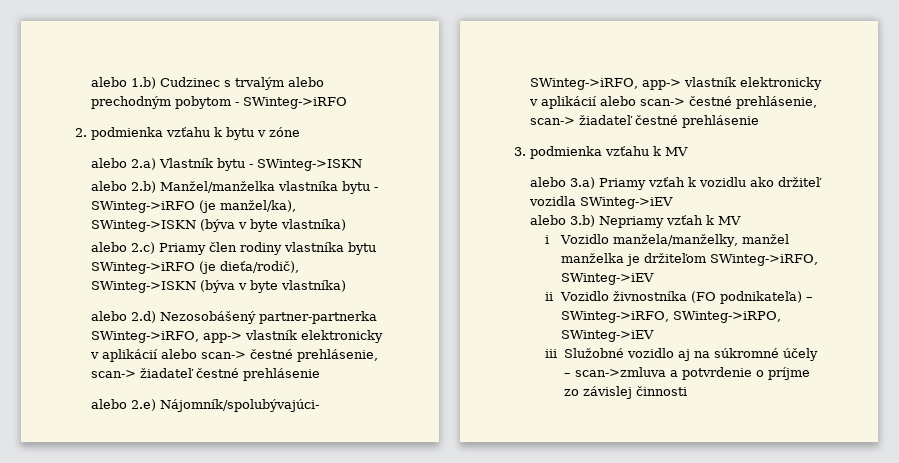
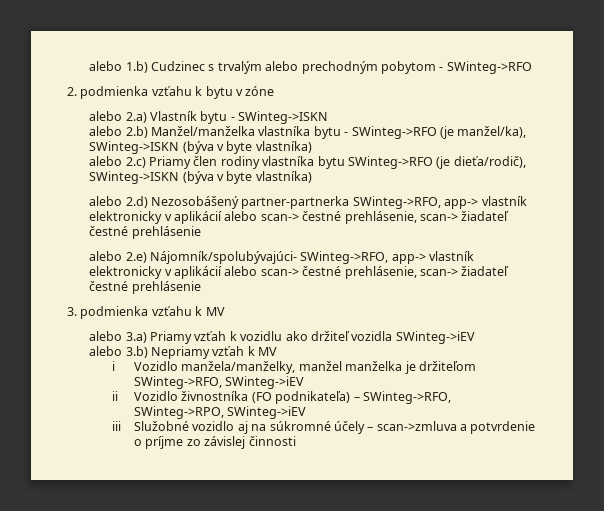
- alebo 1.b) Cudzinec s trvalým alebo prechodným pobytom - SWinteg->iRFO
+ alebo 1.b) Cudzinec s trvalým alebo prechodným pobytom - SWinteg->RFO
- alebo 2.b) Manžel/manželka vlastníka bytu - SWinteg->iRFO (je manžel/ka), SWinteg->ISKN (býva v byte vlastníka)
+ alebo 2.b) Manžel/manželka vlastníka bytu - SWinteg->RFO (je manžel/ka), SWinteg->ISKN (býva v byte vlastníka)
- alebo 2.c) Priamy člen rodiny vlastníka bytu SWinteg->iRFO (je dieťa/rodič), SWinteg->ISKN (býva v byte vlastníka)
+ alebo 2.c) Priamy člen rodiny vlastníka bytu SWinteg->RFO (je dieťa/rodič), SWinteg->ISKN (býva v byte vlastníka)
- alebo 2.d) Nezosobášený partner-partnerka SWinteg->iRFO, app-> vlastník elektronicky v aplikácií alebo scan-> čestné prehlásenie, scan-> žiadateľ čestné prehlásenie
+ alebo 2.d) Nezosobášený partner-partnerka SWinteg->RFO, app-> vlastník elektronicky v aplikácií alebo scan-> čestné prehlásenie, scan-> žiadateľ čestné prehlásenie
- alebo 2.e) Nájomník/spolubývajúci- SWinteg->iRFO, app-> vlastník elektronicky v aplikácií alebo scan-> čestné prehlásenie, scan-> žiadateľ čestné prehlásenie
+ alebo 2.e) Nájomník/spolubývajúci- SWinteg->RFO, app-> vlastník elektronicky v aplikácií alebo scan-> čestné prehlásenie, scan-> žiadateľ čestné prehlásenie
- i Vozidlo manžela/manželky, manžel manželka je držiteľom SWinteg->iRFO, SWinteg->iEV
+ i Vozidlo manžela/manželky, manžel manželka je držiteľom SWinteg->RFO, SWinteg->iEV
- ii Vozidlo živnostníka (FO podnikateľa) – SWinteg->iRFO, SWinteg->iRPO, SWinteg->iEV
+ ii Vozidlo živnostníka (FO podnikateľa) – SWinteg->RFO, SWinteg->RPO, SWinteg->iEV

